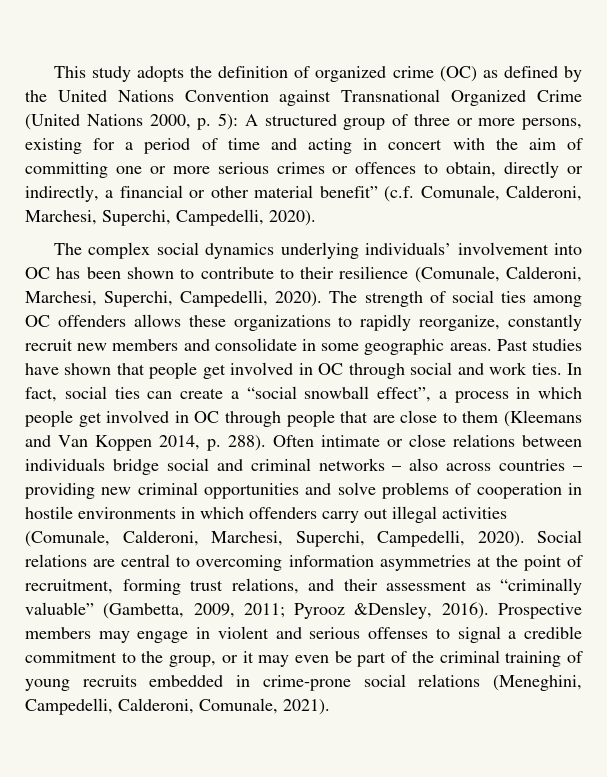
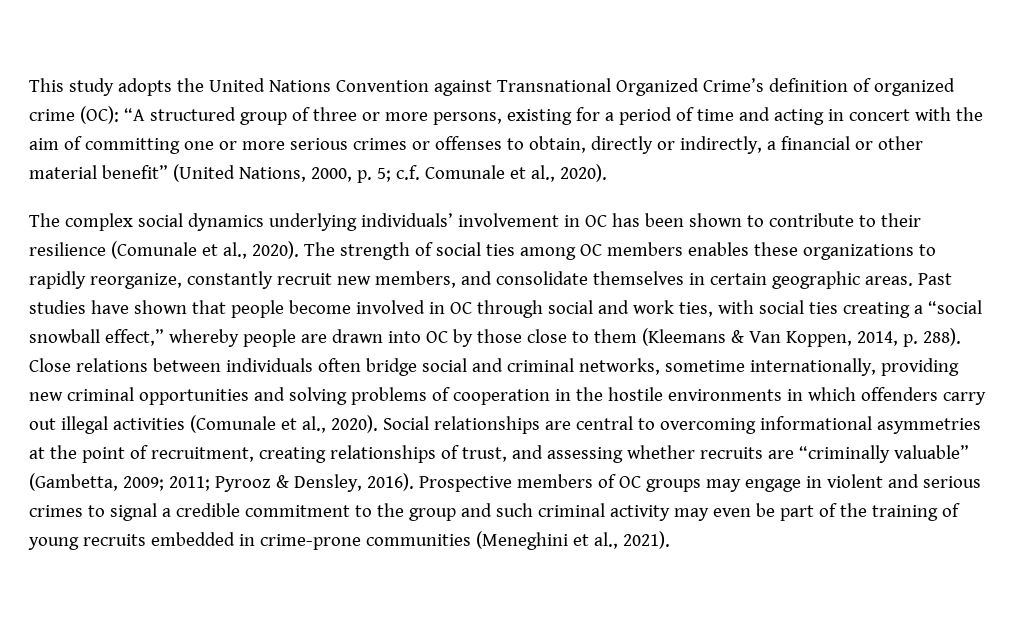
- This study adopts the definition of organized crime (OC) as defined by the United Nations Convention against Transnational Organized Crime (United Nations 2000, p. 5): A structured group of three or more persons, existing for a period of time and acting in concert with the aim of committing one or more serious crimes or offences to obtain, directly or indirectly, a financial or other material benefit” (c.f. Comunale, Calderoni, Marchesi, Superchi, Campedelli, 2020).
+ This study adopts the United Nations Convention against Transnational Organized Crime’s definition of organized crime (OC): “A structured group of three or more persons, existing for a period of time and acting in concert with the aim of committing one or more serious crimes or offenses to obtain, directly or indirectly, a financial or other material benefit” (United Nations, 2000, p. 5; c.f. Comunale et al., 2020).
- The complex social dynamics underlying individuals’ involvement into OC has been shown to contribute to their resilience (Comunale, Calderoni, Marchesi, Superchi, Campedelli, 2020).
+ The complex social dynamics underlying individuals’ involvement in OC has been shown to contribute to their resilience (Comunale et al., 2020).
- The strength of social ties among OC offenders allows these organizations to rapidly reorganize, constantly recruit new members and consolidate in some geographic areas.
+ The strength of social ties among OC members enables these organizations to rapidly reorganize, constantly recruit new members, and consolidate themselves in certain geographic areas.
- Past studies have shown that people get involved in OC through social and work ties. In fact, social ties can create a “social snowball effect”, a process in which people get involved in OC through people that are close to them (Kleemans and Van Koppen 2014, p. 288). Often intimate or close relations between individuals bridge social and criminal networks – also across countries – providing new criminal opportunities and solve problems of cooperation in hostile environments in which offenders carry out illegal activities (Comunale, Calderoni, Marchesi, Superchi, Campedelli, 2020).
+ Past studies have shown that people become involved in OC through social and work ties, with social ties creating a “social snowball effect,” whereby people are drawn into OC by those close to them (Kleemans & Van Koppen, 2014, p. 288). Close relations between individuals often bridge social and criminal networks, sometime internationally, providing new criminal opportunities and solving problems of cooperation in the hostile environments in which offenders carry out illegal activities (Comunale et al., 2020).
- Social relations are central to overcoming information asymmetries at the point of recruitment, forming trust relations, and their assessment as “criminally valuable” (Gambetta, 2009, 2011; Pyrooz &Densley, 2016).
+ Social relationships are central to overcoming informational asymmetries at the point of recruitment, creating relationships of trust, and assessing whether recruits are “criminally valuable” (Gambetta, 2009; 2011; Pyrooz & Densley, 2016).
- Prospective members may engage in violent and serious offenses to signal a credible commitment to the group, or it may even be part of the criminal training of young recruits embedded in crime-prone social relations (Meneghini, Campedelli, Calderoni, Comunale, 2021).
+ Prospective members of OC groups may engage in violent and serious crimes to signal a credible commitment to the group and such criminal activity may even be part of the training of young recruits embedded in crime-prone communities (Meneghini et al., 2021).

